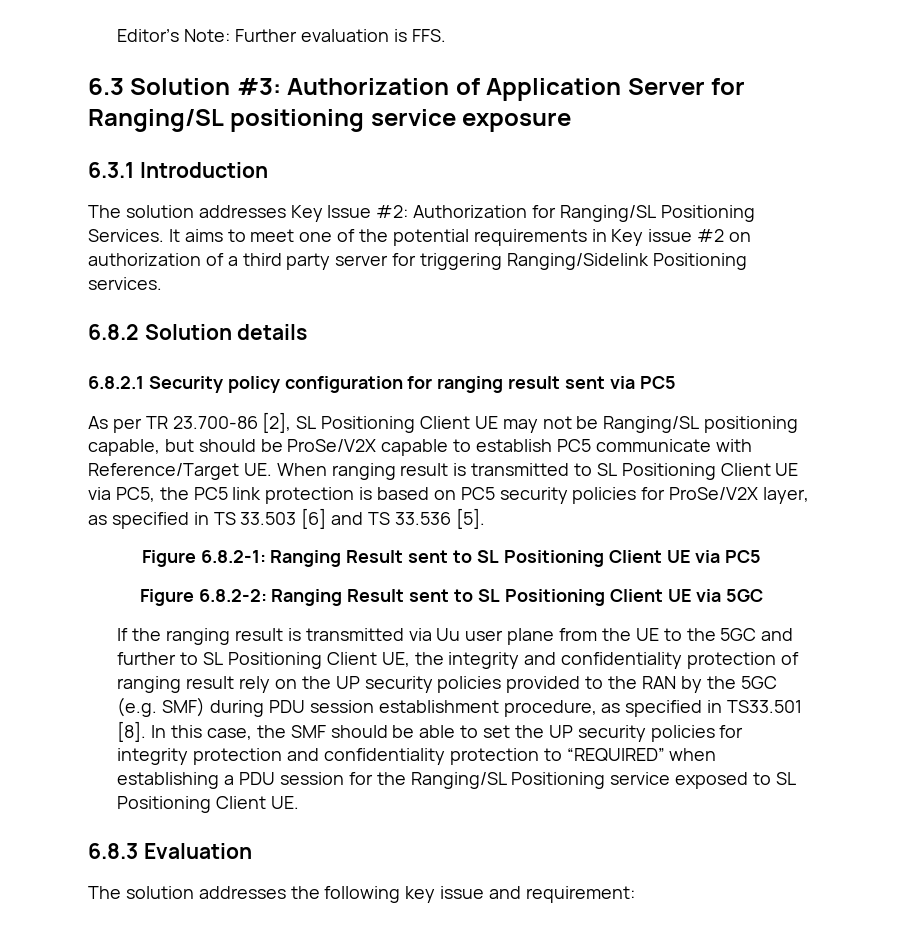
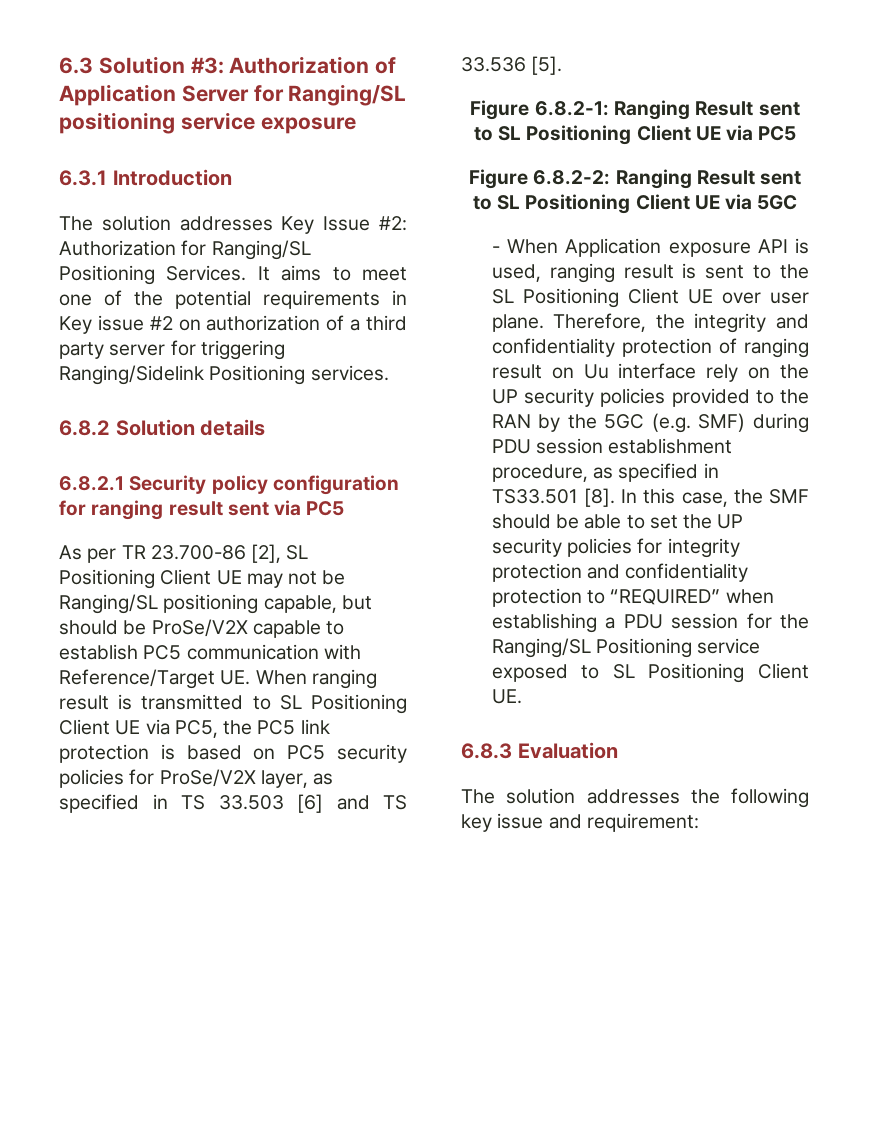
- Editor’s Note: Further evaluation is FFS.
- As per TR 23.700-86 [2], SL Positioning Client UE may not be Ranging/SL positioning capable, but should be ProSe/V2X capable to establish PC5 communicate with Reference/Target UE. When ranging result is transmitted to SL Positioning Client UE via PC5, the PC5 link protection is based on PC5 security policies for ProSe/V2X layer, as specified in TS 33.503 [6] and TS 33.536 [5].
+ As per TR 23.700-86 [2], SL Positioning Client UE may not be Ranging/SL positioning capable, but should be ProSe/V2X capable to establish PC5 communication with Reference/Target UE. When ranging result is transmitted to SL Positioning Client UE via PC5, the PC5 link protection is based on PC5 security policies for ProSe/V2X layer, as specified in TS 33.503 [6] and TS 33.536 [5].
- If the ranging result is transmitted via Uu user plane from the UE to the 5GC and further to SL Positioning Client UE, the integrity and confidentiality protection of ranging result rely on the UP security policies provided to the RAN by the 5GC (e.g. SMF) during PDU session establishment procedure, as specified in TS33.501 [8].
+ - When Application exposure API is used, ranging result is sent to the SL Positioning Client UE over user plane. Therefore, the integrity and confidentiality protection of ranging result on Uu interface rely on the UP security policies provided to the RAN by the 5GC (e.g. SMF) during PDU session establishment procedure, as specified in TS33.501 [8].

